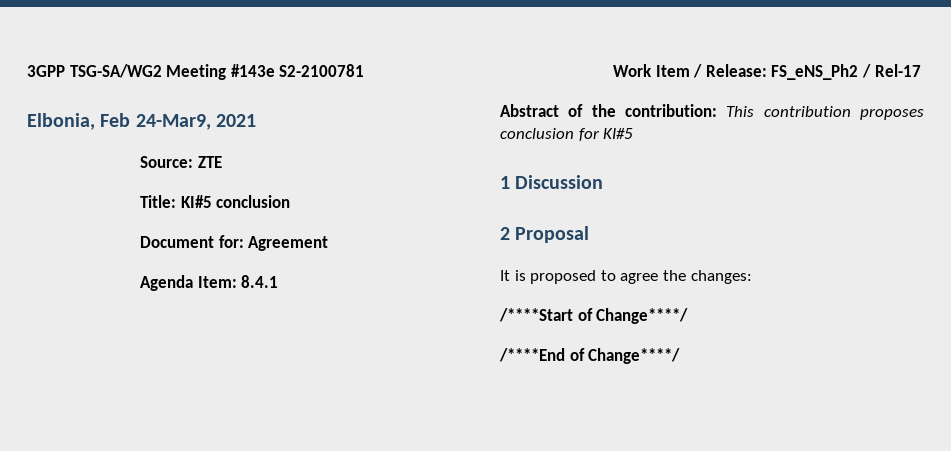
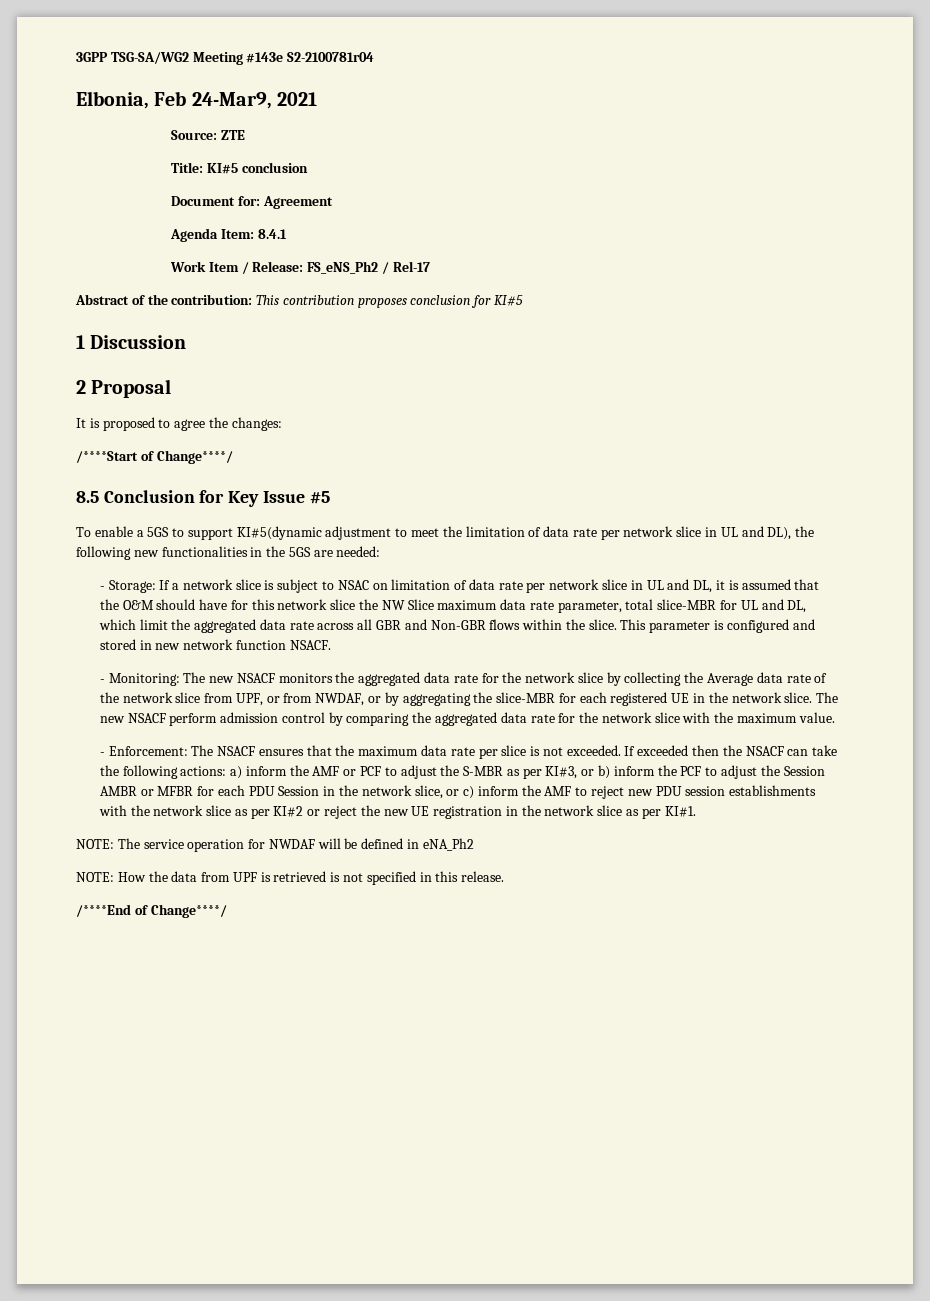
- 3GPP TSG-SA/WG2 Meeting #143e S2-2100781
+ 3GPP TSG-SA/WG2 Meeting #143e S2-2100781r04
+ 8.5 Conclusion for Key Issue #5
+ To enable a 5GS to support KI#5(dynamic adjustment to meet the limitation of data rate per network slice in UL and DL), the following new functionalities in the 5GS are needed:
+ - Storage: If a network slice is subject to NSAC on limitation of data rate per network slice in UL and DL, it is assumed that the O&M should have for this network slice the NW Slice maximum data rate parameter, total slice-MBR for UL and DL, which limit the aggregated data rate across all GBR and Non-GBR flows within the slice. This parameter is configured and stored in new network function NSACF.
+ - Monitoring: The new NSACF monitors the aggregated data rate for the network slice by collecting the Average data rate of the network slice from UPF, or from NWDAF, or by aggregating the slice-MBR for each registered UE in the network slice. The new NSACF perform admission control by comparing the aggregated data rate for the network slice with the maximum value.
+ - Enforcement: The NSACF ensures that the maximum data rate per slice is not exceeded. If exceeded then the NSACF can take the following actions: a) inform the AMF or PCF to adjust the S-MBR as per KI#3, or b) inform the PCF to adjust the Session AMBR or MFBR for each PDU Session in the network slice, or c) inform the AMF to reject new PDU session establishments with the network slice as per KI#2 or reject the new UE registration in the network slice as per KI#1.
+ NOTE: The service operation for NWDAF will be defined in eNA_Ph2
+ NOTE: How the data from UPF is retrieved is not specified in this release.

